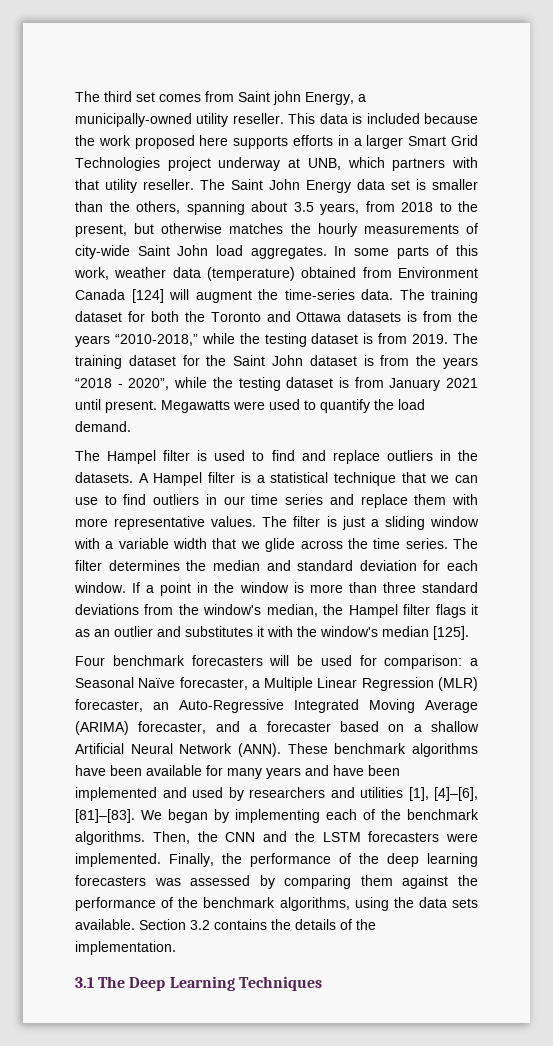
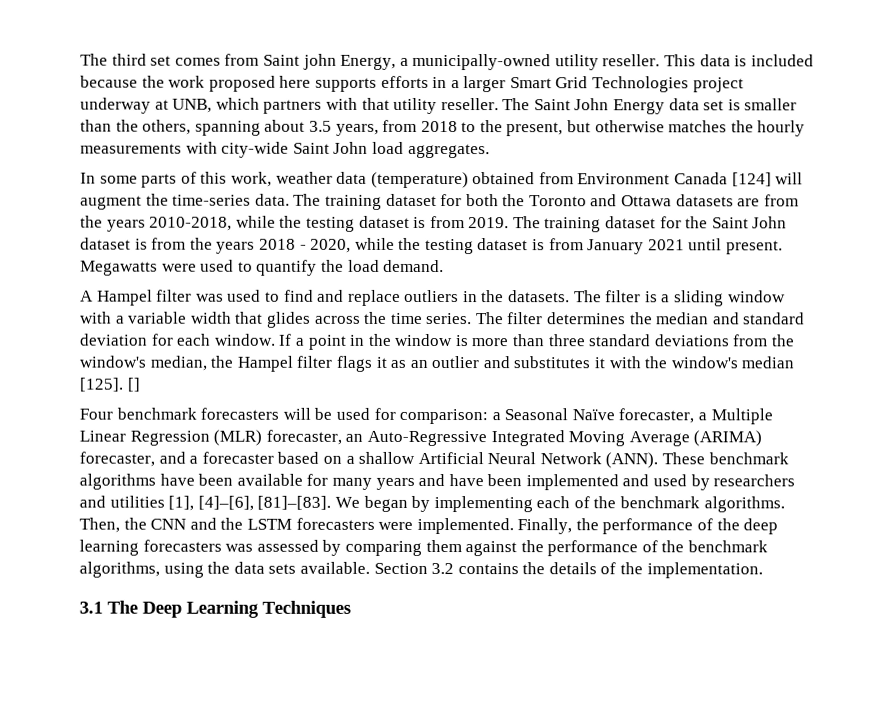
- The Saint John Energy data set is smaller than the others, spanning about 3.5 years, from 2018 to the present, but otherwise matches the hourly measurements of city-wide Saint John load aggregates. In some parts of this work, weather data (temperature) obtained from Environment Canada [124] will augment the time-series data.
+ The Saint John Energy data set is smaller than the others, spanning about 3.5 years, from 2018 to the present, but otherwise matches the hourly measurements with city-wide Saint John load aggregates.
+ In some parts of this work, weather data (temperature) obtained from Environment Canada [124] will augment the time-series data.
- The training dataset for both the Toronto and Ottawa datasets is from the years “2010-2018,” while the testing dataset is from 2019.
+ The training dataset for both the Toronto and Ottawa datasets are from the years 2010-2018, while the testing dataset is from 2019.
- The training dataset for the Saint John dataset is from the years “2018 - 2020”, while the testing dataset is from January 2021 until present.
+ The training dataset for the Saint John dataset is from the years 2018 - 2020, while the testing dataset is from January 2021 until present.
- The Hampel filter is used to find and replace outliers in the datasets.
+ A Hampel filter was used to find and replace outliers in the datasets.
- A Hampel filter is a statistical technique that we can use to find outliers in our time series and replace them with more representative values.
- The filter is just a sliding window with a variable width that we glide across the time series.
+ The filter is a sliding window with a variable width that glides across the time series.
+ []

